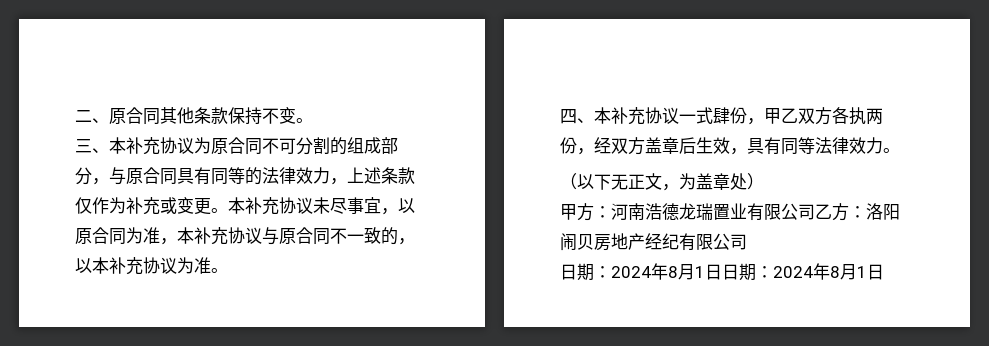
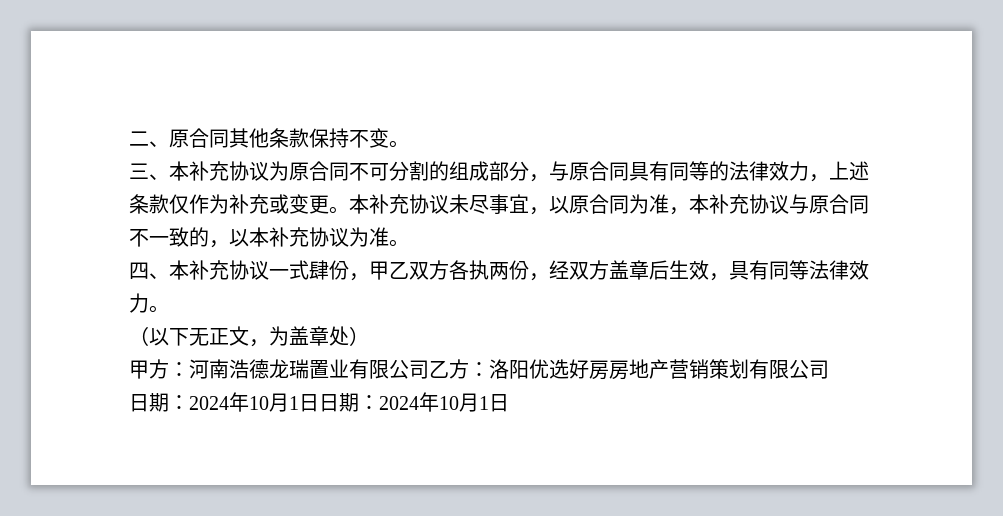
- 甲方：河南浩德龙瑞置业有限公司乙方：洛阳闹贝房地产经纪有限公司
+ 甲方：河南浩德龙瑞置业有限公司乙方：洛阳优选好房房地产营销策划有限公司
- 日期：2024年8月1日日期：2024年8月1日
+ 日期：2024年10月1日日期：2024年10月1日

